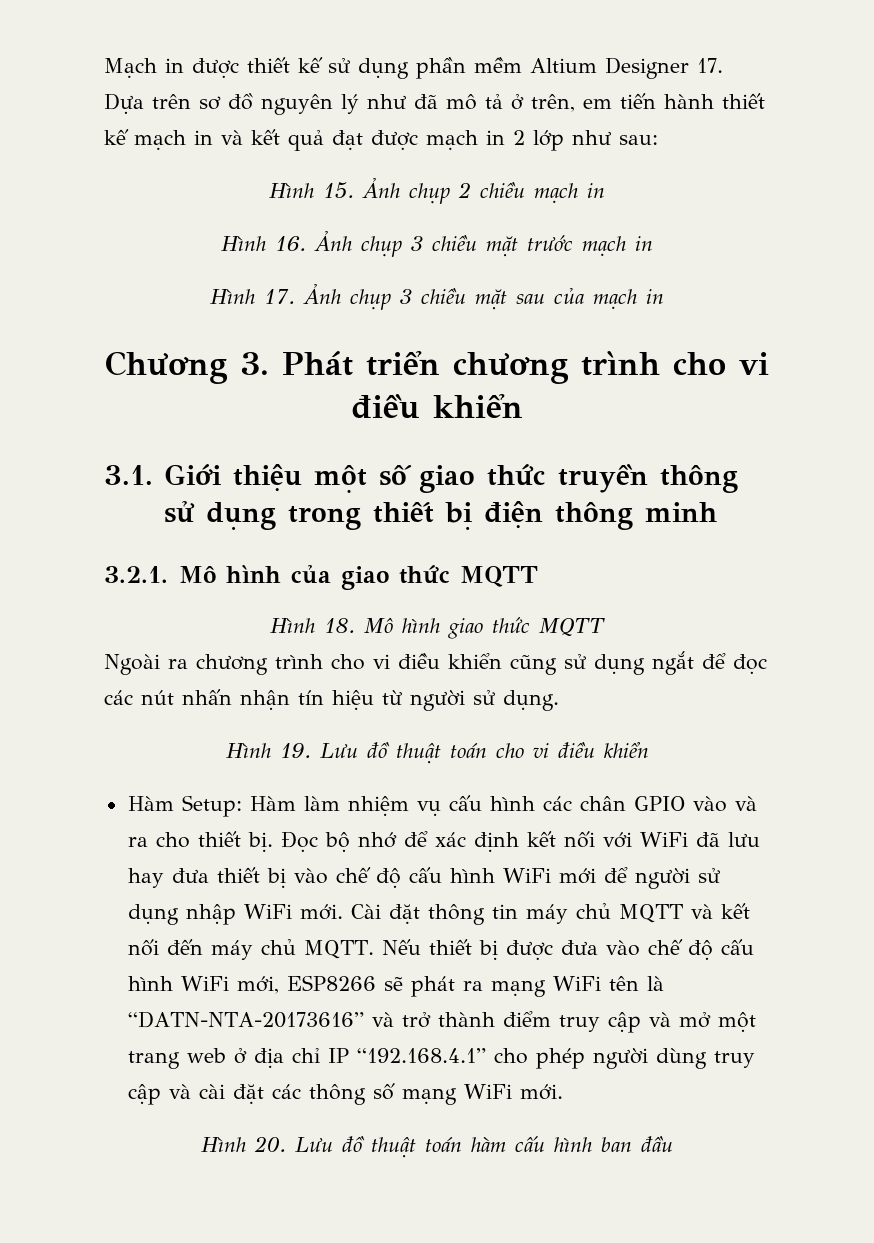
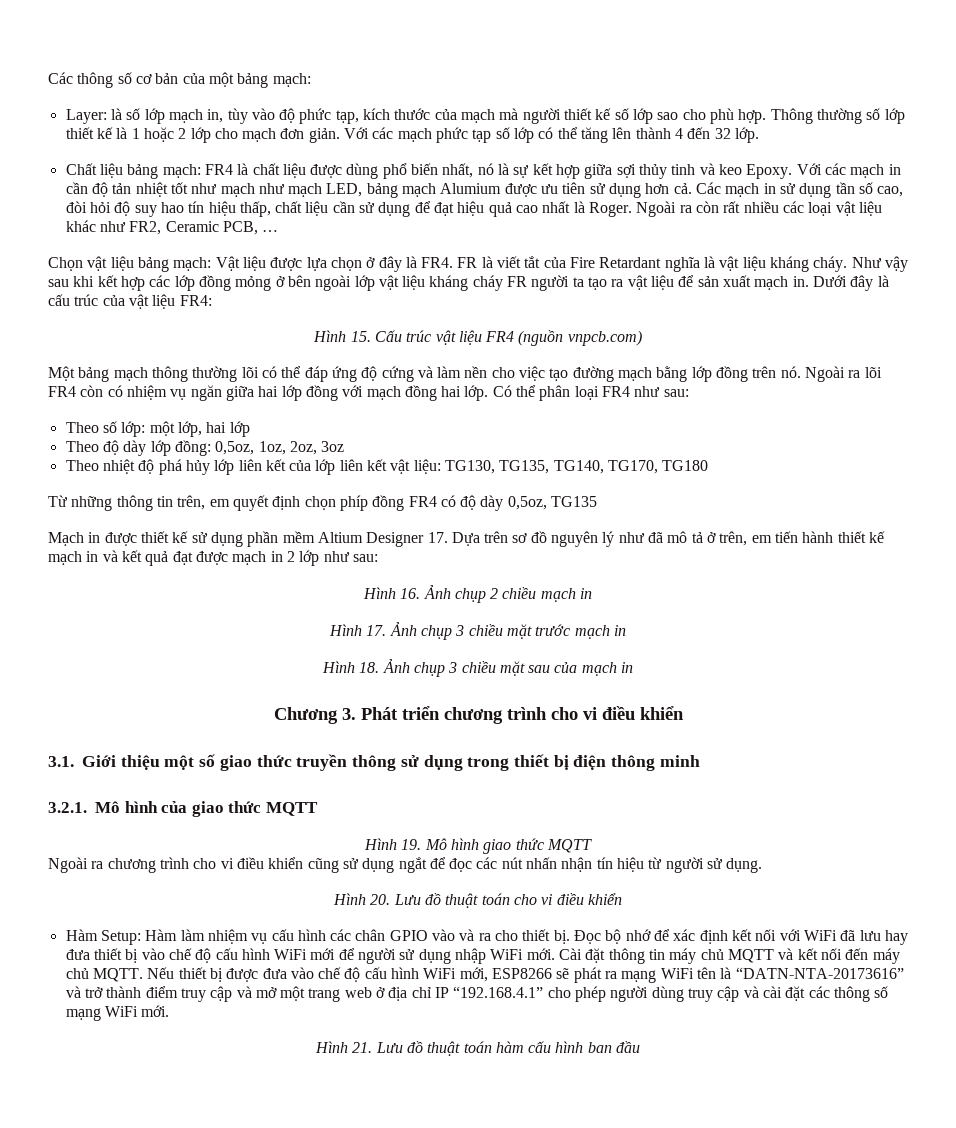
+ Các thông số cơ bản của một bảng mạch:
+ Layer: là số lớp mạch in, tùy vào độ phức tạp, kích thước của mạch mà người thiết kế số lớp sao cho phù hợp. Thông thường số lớp thiết kế là 1 hoặc 2 lớp cho mạch đơn giản. Với các mạch phức tạp số lớp có thể tăng lên thành 4 đến 32 lớp.
+ Chất liệu bảng mạch: FR4 là chất liệu được dùng phổ biến nhất, nó là sự kết hợp giữa sợi thủy tinh và keo Epoxy. Với các mạch in cần độ tản nhiệt tốt như mạch như mạch LED, bảng mạch Alumium được ưu tiên sử dụng hơn cả. Các mạch in sử dụng tần số cao, đòi hỏi độ suy hao tín hiệu thấp, chất liệu cần sử dụng để đạt hiệu quả cao nhất là Roger. Ngoài ra còn rất nhiều các loại vật liệu khác như FR2, Ceramic PCB, …
+ Chọn vật liệu bảng mạch: Vật liệu được lựa chọn ở đây là FR4. FR là viết tắt của Fire Retardant nghĩa là vật liệu kháng cháy. Như vậy sau khi kết hợp các lớp đồng mỏng ở bên ngoài lớp vật liệu kháng cháy FR người ta tạo ra vật liệu để sản xuất mạch in. Dưới đây là cấu trúc của vật liệu FR4:
+ Hình 15. Cấu trúc vật liệu FR4 (nguồn vnpcb.com)
+ Một bảng mạch thông thường lõi có thể đáp ứng độ cứng và làm nền cho việc tạo đường mạch bằng lớp đồng trên nó. Ngoài ra lõi FR4 còn có nhiệm vụ ngăn giữa hai lớp đồng với mạch đồng hai lớp. Có thể phân loại FR4 như sau:
+ Theo số lớp: một lớp, hai lớp
+ Theo độ dày lớp đồng: 0,5oz, 1oz, 2oz, 3oz
+ Theo nhiệt độ phá hủy lớp liên kết của lớp liên kết vật liệu: TG130, TG135, TG140, TG170, TG180
+ Từ những thông tin trên, em quyết định chọn phíp đồng FR4 có độ dày 0,5oz, TG135
- Hình 15. Ảnh chụp 2 chiều mạch in
+ Hình 16. Ảnh chụp 2 chiều mạch in
- Hình 16. Ảnh chụp 3 chiều mặt trước mạch in
+ Hình 17. Ảnh chụp 3 chiều mặt trước mạch in
- Hình 17. Ảnh chụp 3 chiều mặt sau của mạch in
+ Hình 18. Ảnh chụp 3 chiều mặt sau của mạch in
- Hình 18. Mô hình giao thức MQTT
+ Hình 19. Mô hình giao thức MQTT
- Hình 19. Lưu đồ thuật toán cho vi điều khiển
+ Hình 20. Lưu đồ thuật toán cho vi điều khiển
- Hình 20. Lưu đồ thuật toán hàm cấu hình ban đầu
+ Hình 21. Lưu đồ thuật toán hàm cấu hình ban đầu

